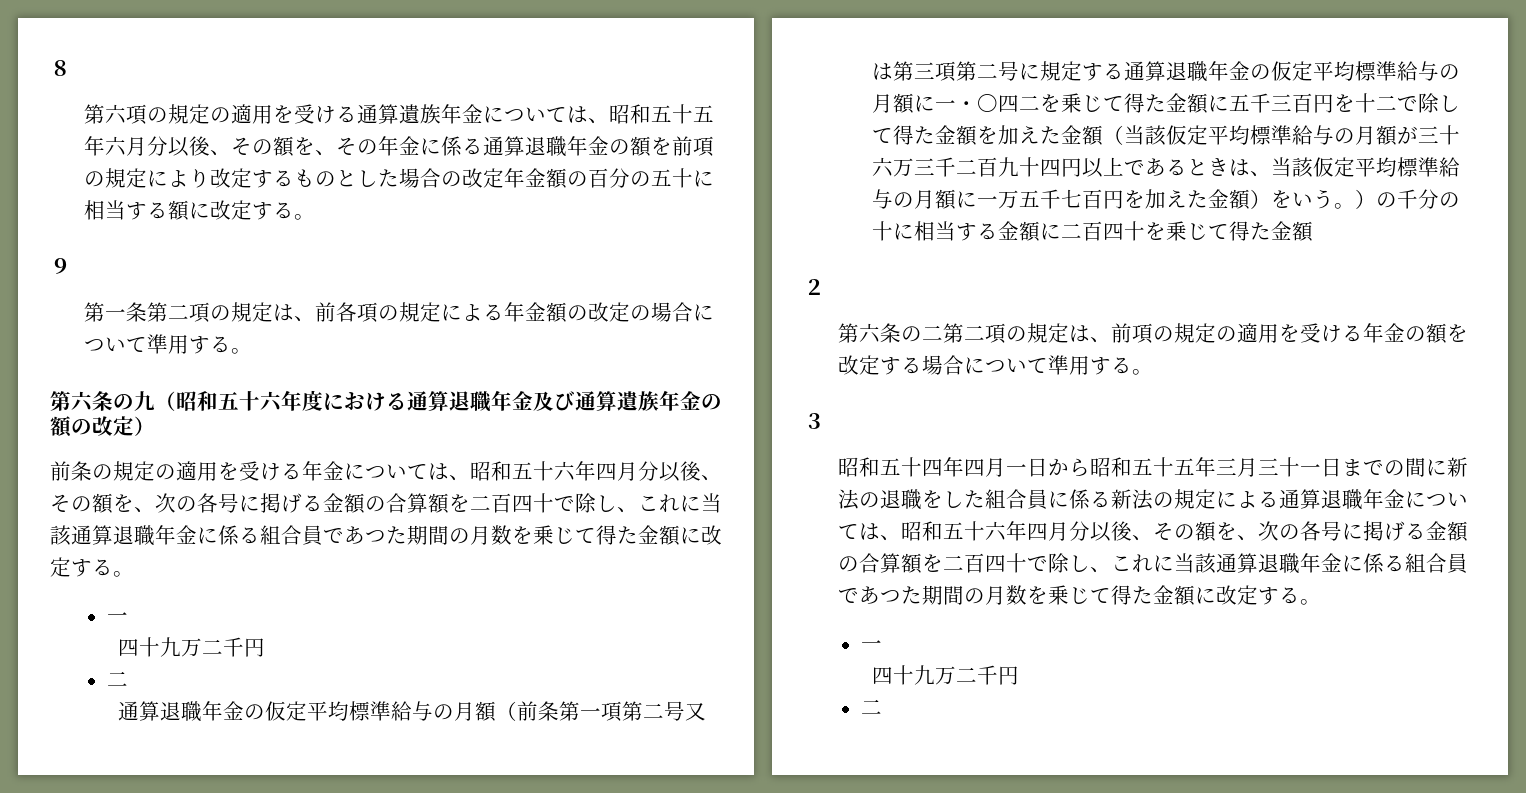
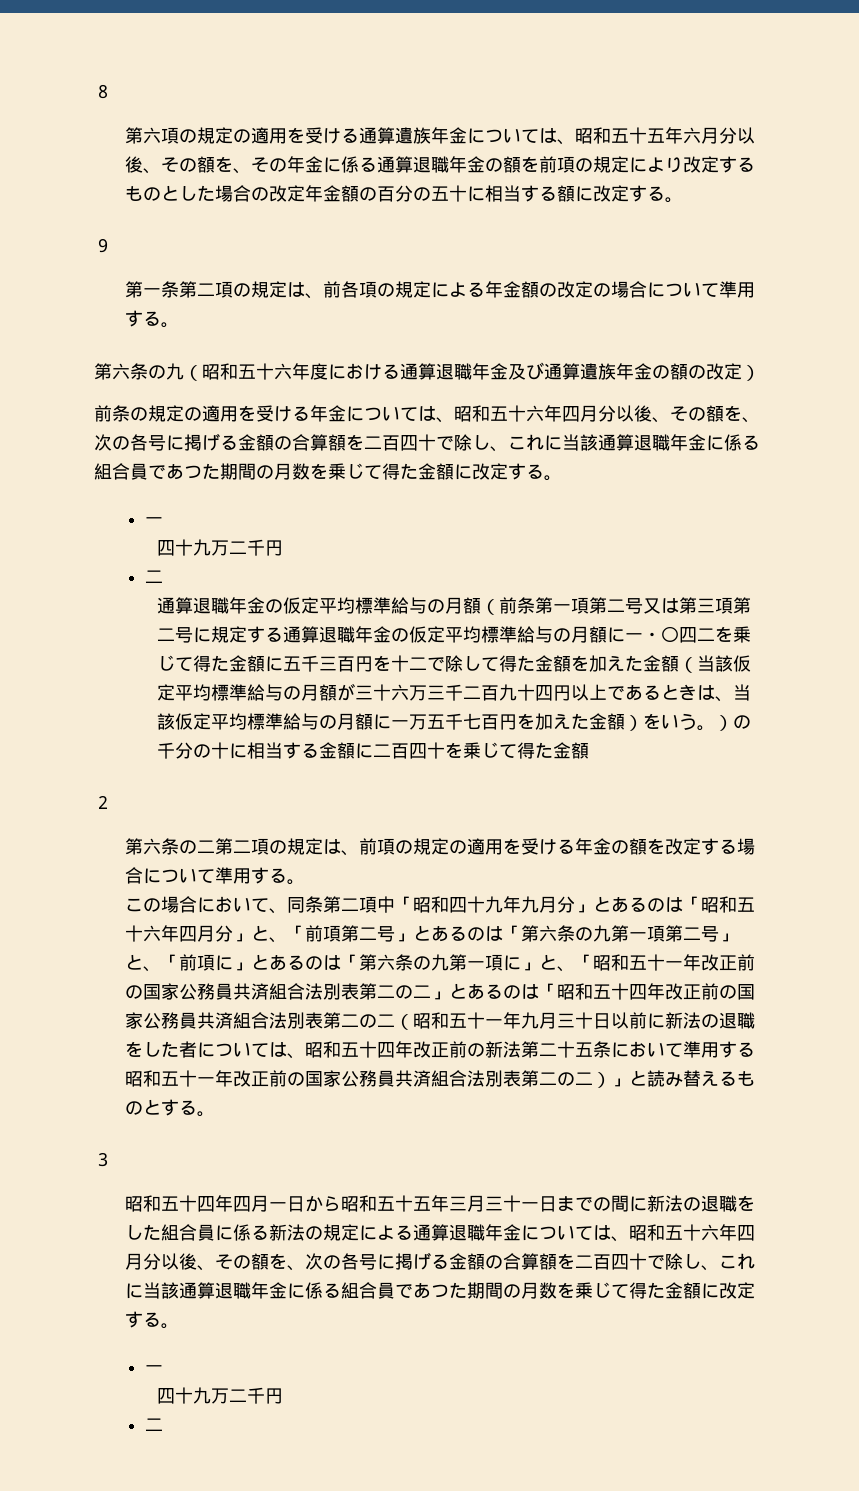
+ この場合において、同条第二項中「昭和四十九年九月分」とあるのは「昭和五十六年四月分」と、「前項第二号」とあるのは「第六条の九第一項第二号」と、「前項に」とあるのは「第六条の九第一項に」と、「昭和五十一年改正前の国家公務員共済組合法別表第二の二」とあるのは「昭和五十四年改正前の国家公務員共済組合法別表第二の二（昭和五十一年九月三十日以前に新法の退職をした者については、昭和五十四年改正前の新法第二十五条において準用する昭和五十一年改正前の国家公務員共済組合法別表第二の二）」と読み替えるものとする。

